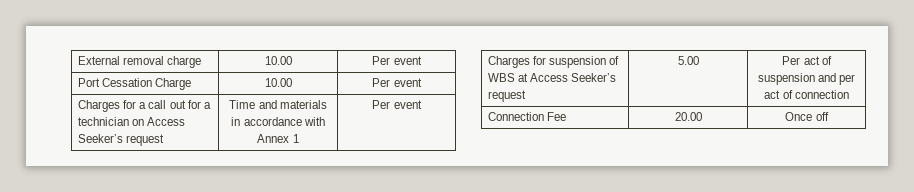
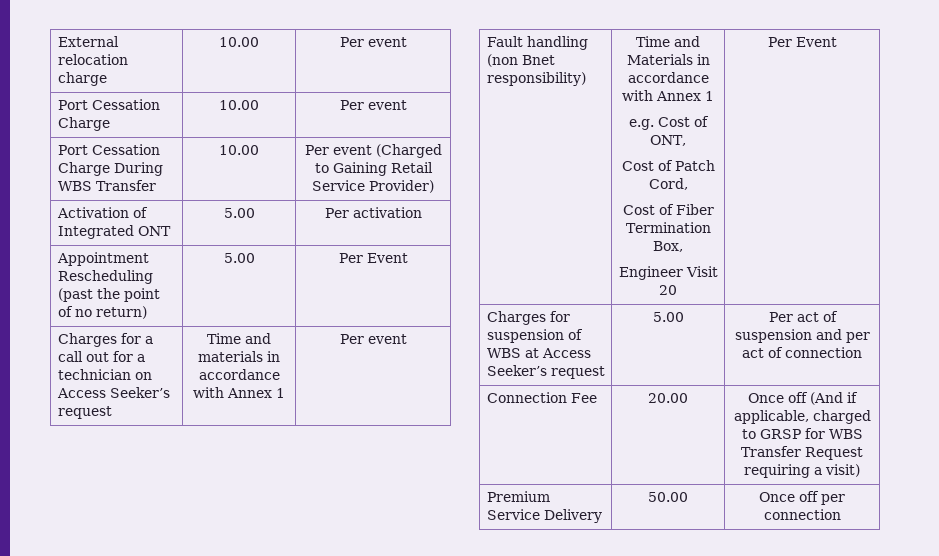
- External removal charge | 10.00 | Per event
+ External relocation charge | 10.00 | Per event
+ Port Cessation Charge During WBS Transfer | 10.00 | Per event (Charged to Gaining Retail Service Provider)
+ Activation of Integrated ONT | 5.00 | Per activation
+ Appointment Rescheduling (past the point of no return) | 5.00 | Per Event
+ Fault handling (non Bnet responsibility) | Time and Materials in accordance with Annex 1
+ e.g. Cost of ONT,
+ Cost of Patch Cord,
+ Cost of Fiber Termination Box,
+ Engineer Visit 20 | Per Event
- Connection Fee | 20.00 | Once off
+ Connection Fee | 20.00 | Once off (And if applicable, charged to GRSP for WBS Transfer Request requiring a visit)
+ Premium Service Delivery | 50.00 | Once off per connection

